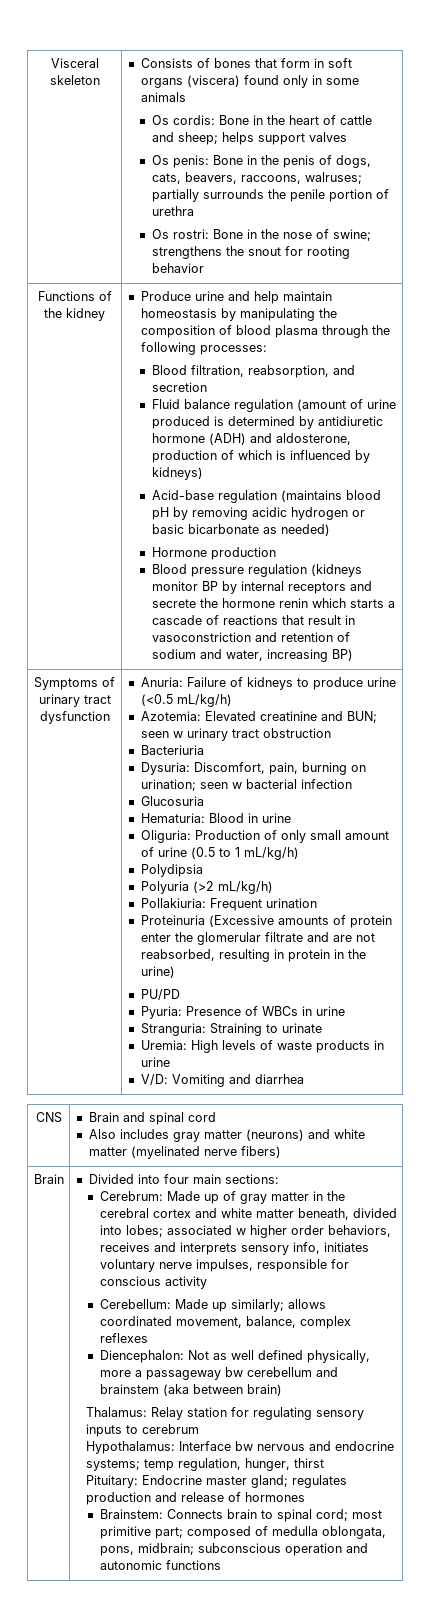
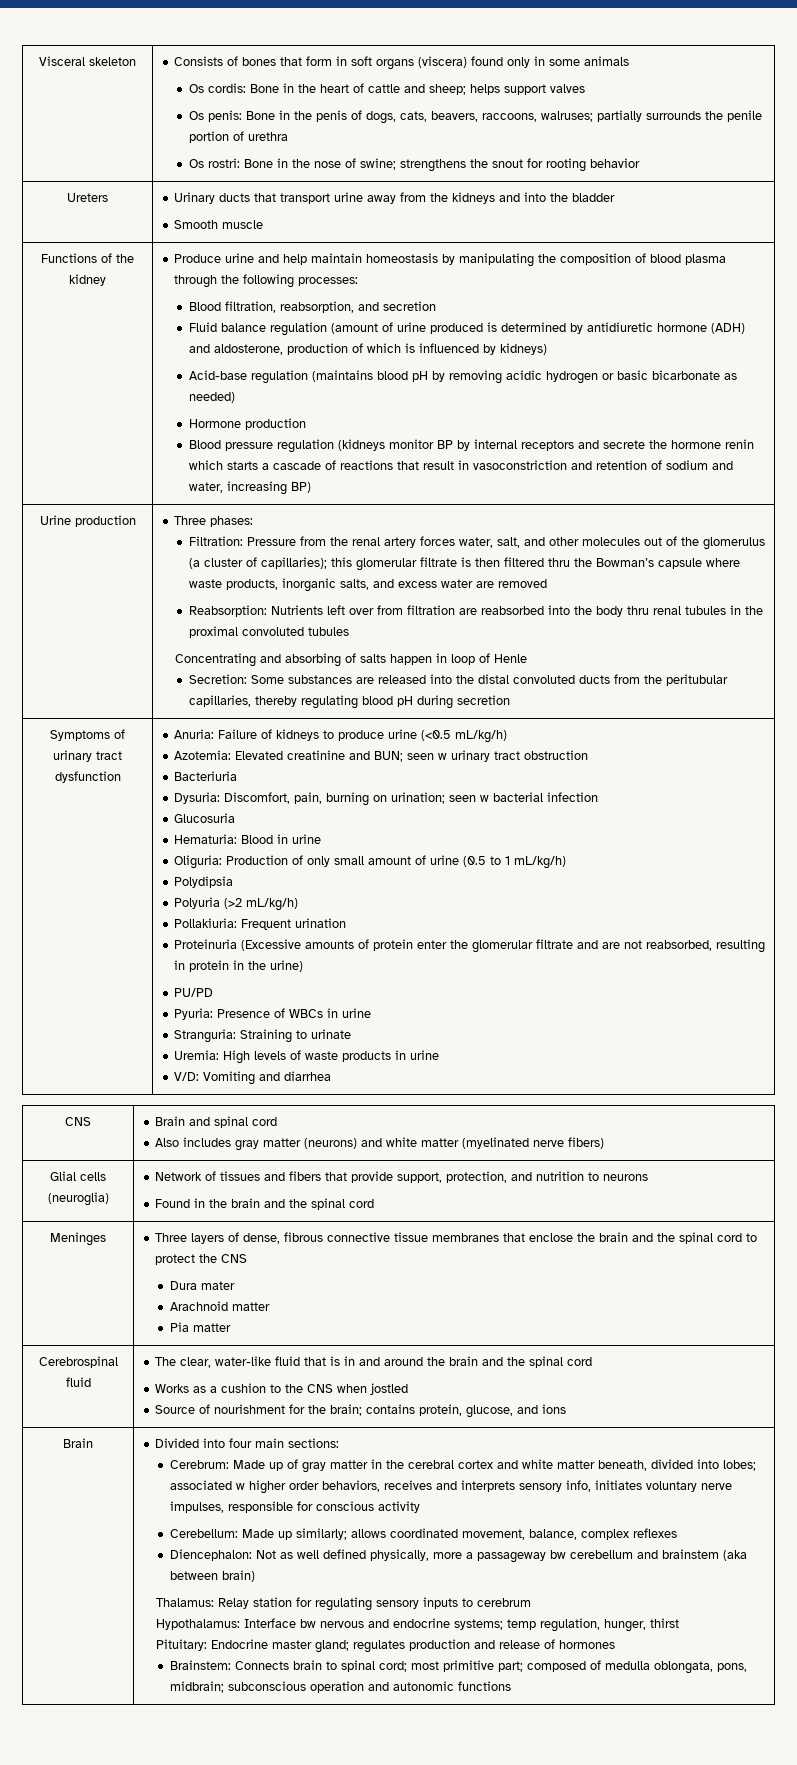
+ Ureters | Urinary ducts that transport urine away from the kidneys and into the bladder
+ Smooth muscle
+ Urine production | Three phases:
+ Filtration: Pressure from the renal artery forces water, salt, and other molecules out of the glomerulus (a cluster of capillaries); this glomerular filtrate is then filtered thru the Bowman’s capsule where waste products, inorganic salts, and excess water are removed
+ Reabsorption: Nutrients left over from filtration are reabsorbed into the body thru renal tubules in the proximal convoluted tubules
+ Concentrating and absorbing of salts happen in loop of Henle
+ Secretion: Some substances are released into the distal convoluted ducts from the peritubular capillaries, thereby regulating blood pH during secretion
+ Glial cells (neuroglia) | Network of tissues and fibers that provide support, protection, and nutrition to neurons
+ Found in the brain and the spinal cord
+ Meninges | Three layers of dense, fibrous connective tissue membranes that enclose the brain and the spinal cord to protect the CNS
+ Dura mater
+ Arachnoid matter
+ Pia matter
+ Cerebrospinal fluid | The clear, water-like fluid that is in and around the brain and the spinal cord
+ Works as a cushion to the CNS when jostled
+ Source of nourishment for the brain; contains protein, glucose, and ions

